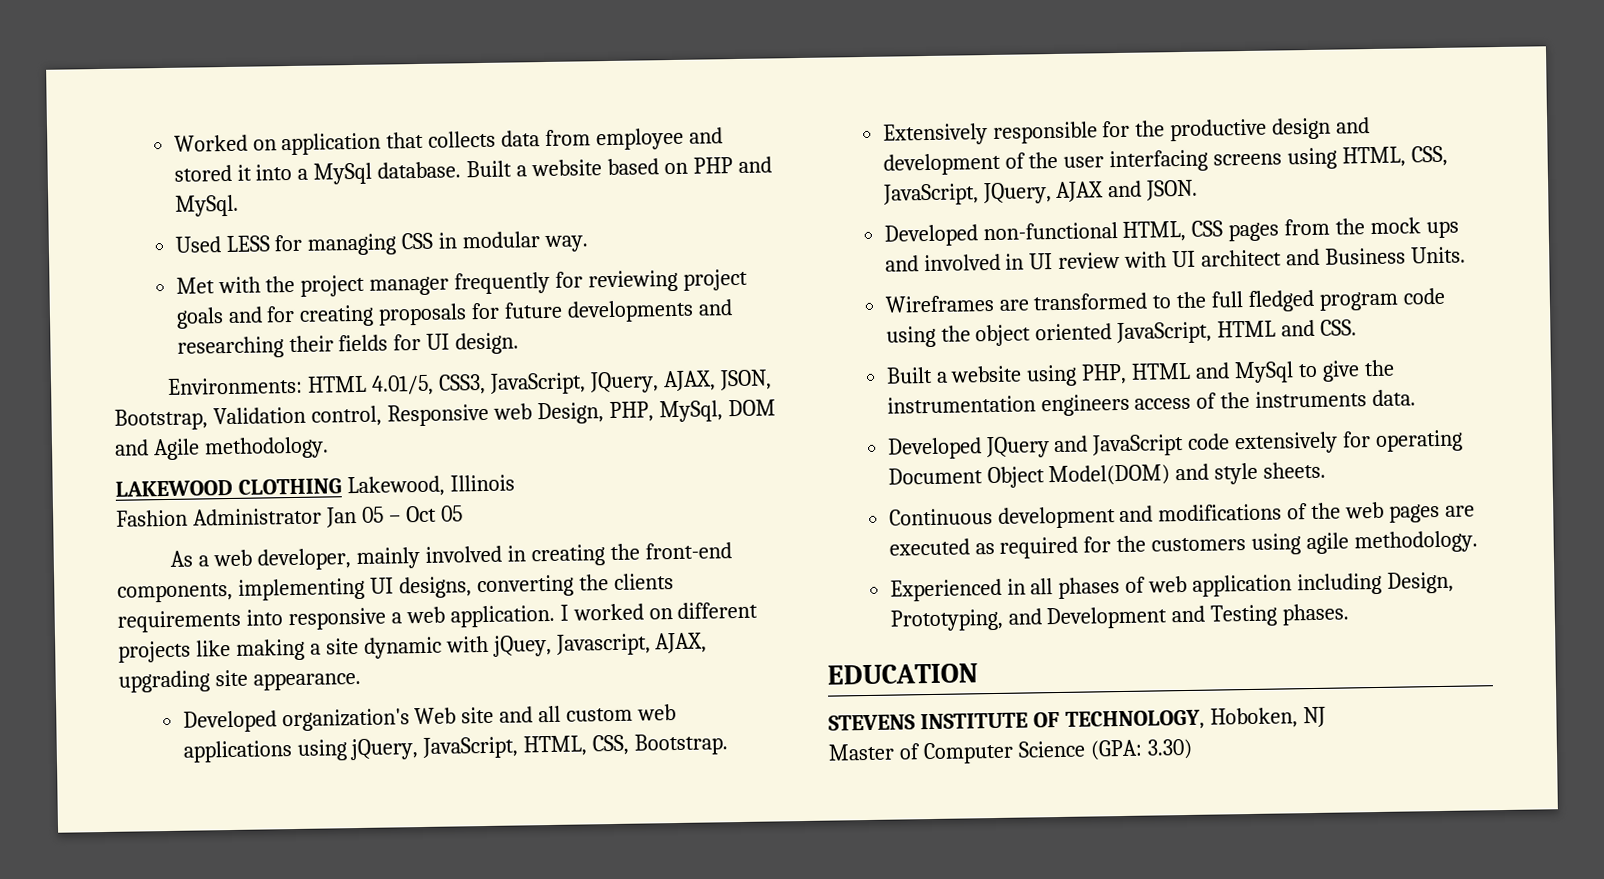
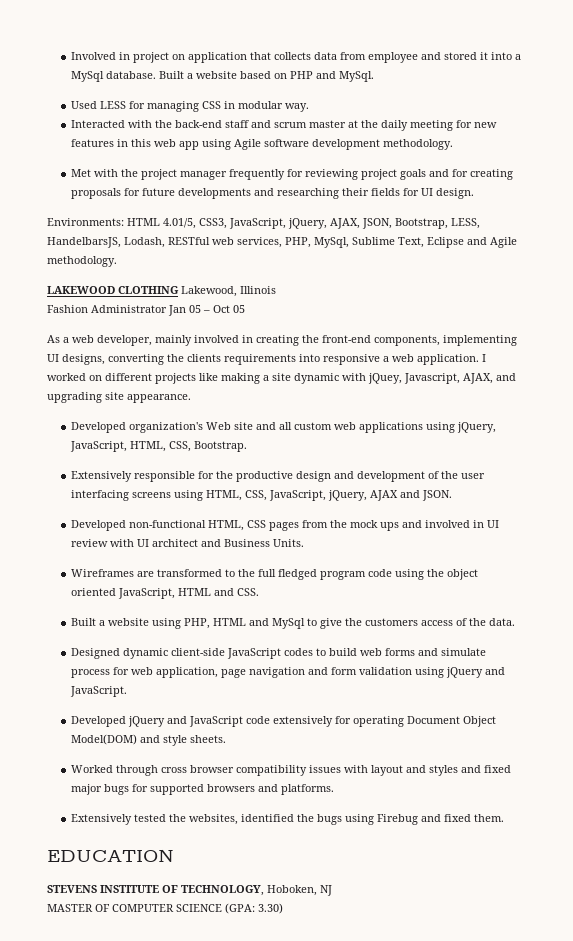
- Worked on application that collects data from employee and stored it into a MySql database.
+ Involved in project on application that collects data from employee and stored it into a MySql database.
+ Interacted with the back-end staff and scrum master at the daily meeting for new features in this web app using Agile software development methodology.
- Environments: HTML 4.01/5, CSS3, JavaScript, JQuery, AJAX, JSON, Bootstrap, Validation control, Responsive web Design, PHP, MySql, DOM and Agile methodology.
+ Environments: HTML 4.01/5, CSS3, JavaScript, jQuery, AJAX, JSON, Bootstrap, LESS, HandelbarsJS, Lodash, RESTful web services, PHP, MySql, Sublime Text, Eclipse and Agile methodology.
- I worked on different projects like making a site dynamic with jQuey, Javascript, AJAX, upgrading site appearance.
+ I worked on different projects like making a site dynamic with jQuey, Javascript, AJAX, and upgrading site appearance.
- Extensively responsible for the productive design and development of the user interfacing screens using HTML, CSS, JavaScript, JQuery, AJAX and JSON.
+ Extensively responsible for the productive design and development of the user interfacing screens using HTML, CSS, JavaScript, jQuery, AJAX and JSON.
- Built a website using PHP, HTML and MySql to give the instrumentation engineers access of the instruments data.
+ Built a website using PHP, HTML and MySql to give the customers access of the data.
- Developed JQuery and JavaScript code extensively for operating Document Object Model(DOM) and style sheets.
+ Designed dynamic client-side JavaScript codes to build web forms and simulate process for web application, page navigation and form validation using jQuery and JavaScript.
+ Developed jQuery and JavaScript code extensively for operating Document Object Model(DOM) and style sheets.
- Continuous development and modifications of the web pages are executed as required for the customers using agile methodology.
- Experienced in all phases of web application including Design, Prototyping, and Development and Testing phases.
+ Worked through cross browser compatibility issues with layout and styles and fixed major bugs for supported browsers and platforms.
+ Extensively tested the websites, identified the bugs using Firebug and fixed them.
- Master of Computer Science (GPA: 3.30)
+ MASTER OF COMPUTER SCIENCE (GPA: 3.30)

